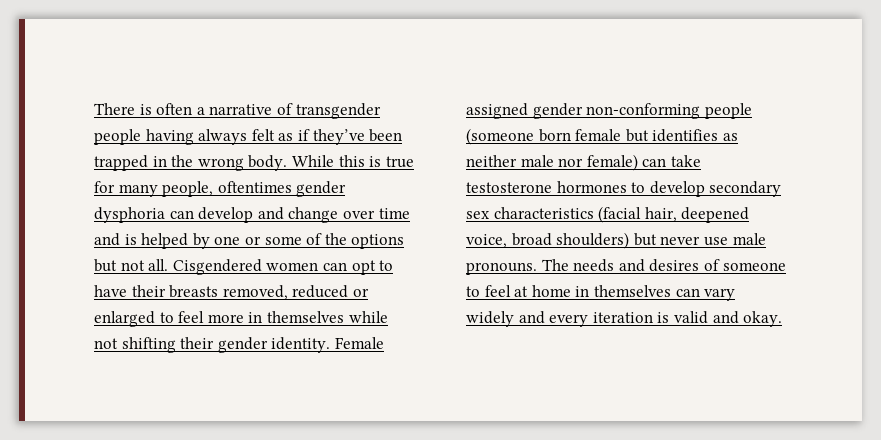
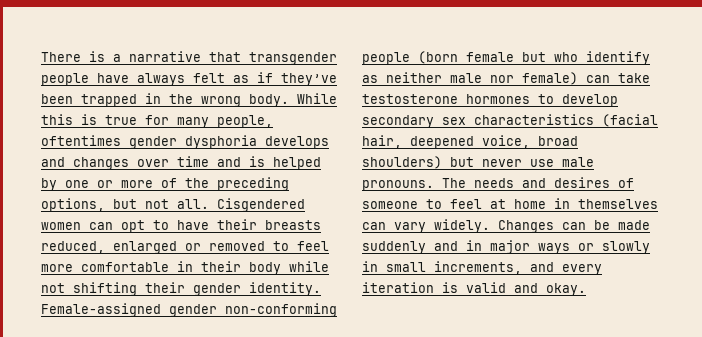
- There is often a narrative of transgender people having always felt as if they’ve been trapped in the wrong body.
+ There is a narrative that transgender people have always felt as if they’ve been trapped in the wrong body.
- While this is true for many people, oftentimes gender dysphoria can develop and change over time and is helped by one or some of the options but not all.
+ While this is true for many people, oftentimes gender dysphoria develops and changes over time and is helped by one or more of the preceding options, but not all.
- Cisgendered women can opt to have their breasts removed, reduced or enlarged to feel more in themselves while not shifting their gender identity.
+ Cisgendered women can opt to have their breasts reduced, enlarged or removed to feel more comfortable in their body while not shifting their gender identity.
- Female assigned gender non-conforming people (someone born female but identifies as neither male nor female) can take testosterone hormones to develop secondary sex characteristics (facial hair, deepened voice, broad shoulders) but never use male pronouns.
+ Female-assigned gender non-conforming people (born female but who identify as neither male nor female) can take testosterone hormones to develop secondary sex characteristics (facial hair, deepened voice, broad shoulders) but never use male pronouns.
- The needs and desires of someone to feel at home in themselves can vary widely and every iteration is valid and okay.
+ The needs and desires of someone to feel at home in themselves can vary widely. Changes can be made suddenly and in major ways or slowly in small increments, and every iteration is valid and okay.

